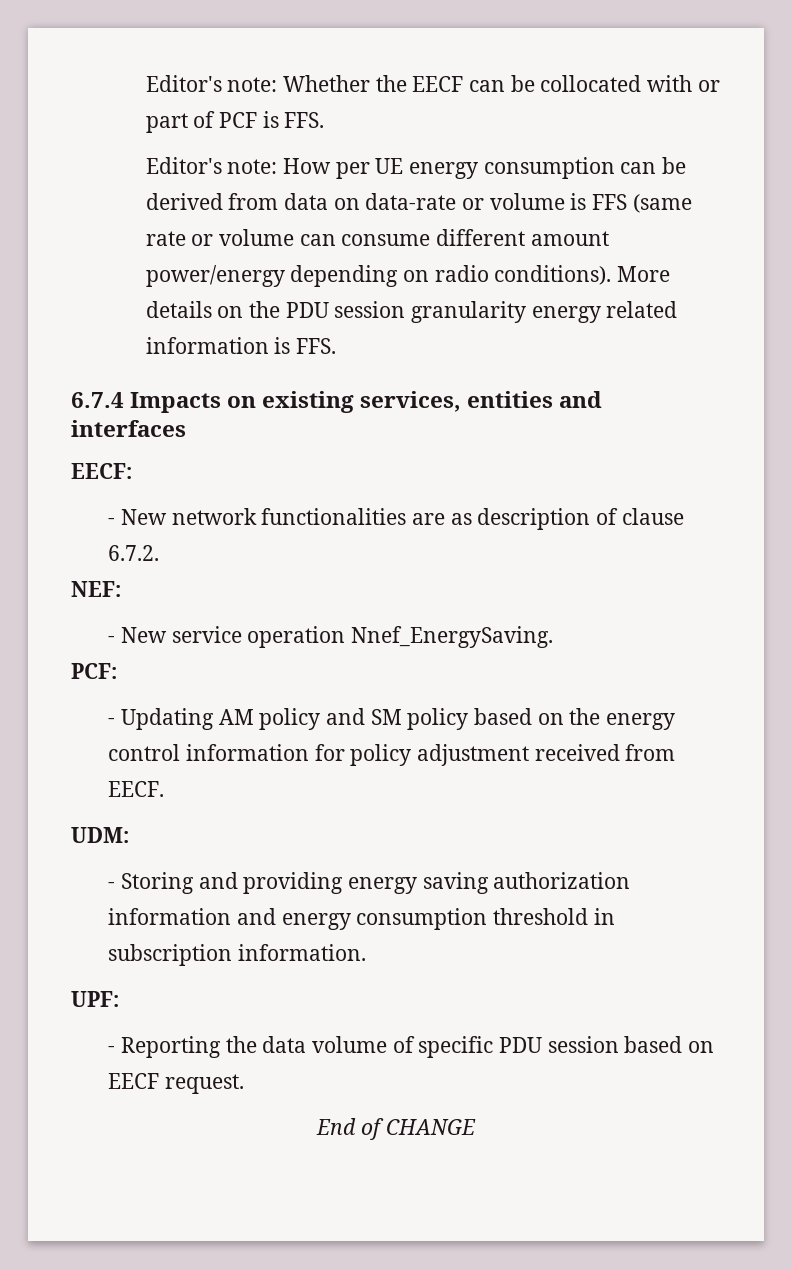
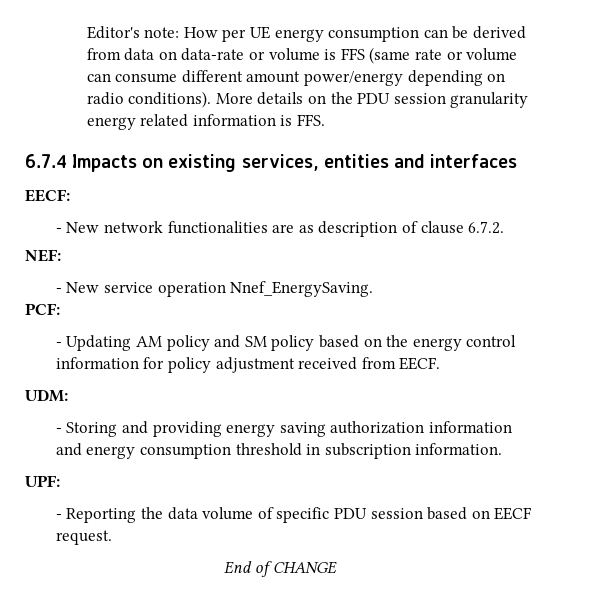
- Editor's note: Whether the EECF can be collocated with or part of PCF is FFS.

